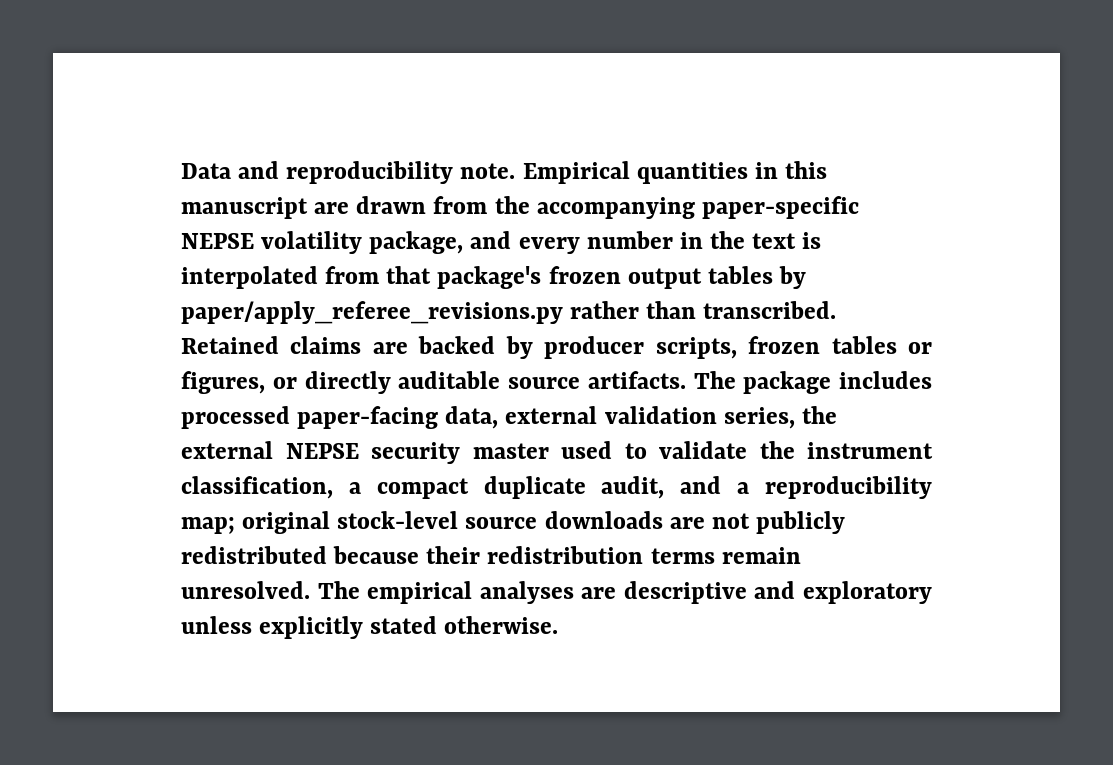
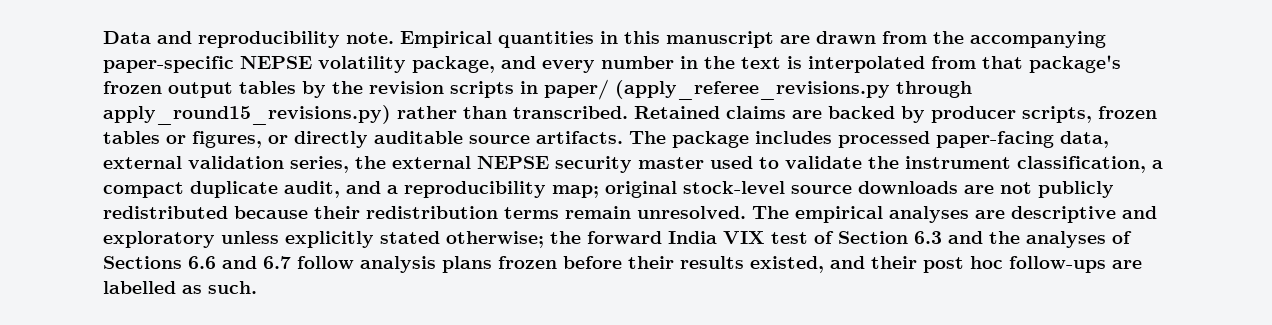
- Empirical quantities in this manuscript are drawn from the accompanying paper-specific NEPSE volatility package, and every number in the text is interpolated from that package's frozen output tables by paper/apply_referee_revisions.py rather than transcribed.
+ Empirical quantities in this manuscript are drawn from the accompanying paper-specific NEPSE volatility package, and every number in the text is interpolated from that package's frozen output tables by the revision scripts in paper/ (apply_referee_revisions.py through apply_round15_revisions.py) rather than transcribed.
- The empirical analyses are descriptive and exploratory unless explicitly stated otherwise.
+ The empirical analyses are descriptive and exploratory unless explicitly stated otherwise; the forward India VIX test of Section 6.3 and the analyses of Sections 6.6 and 6.7 follow analysis plans frozen before their results existed, and their post hoc follow-ups are labelled as such.

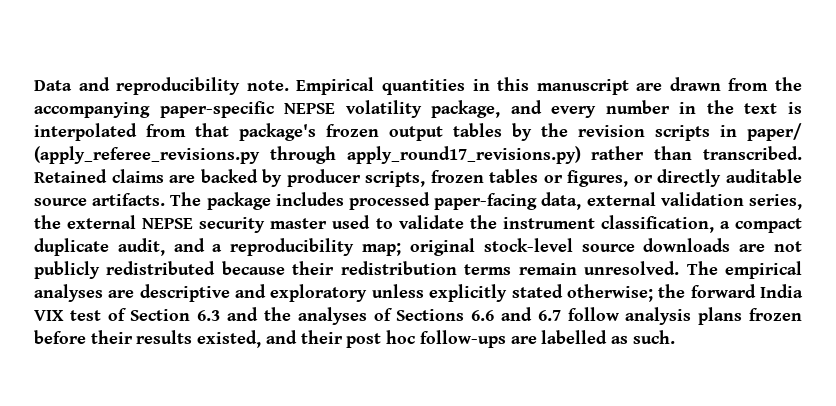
- Empirical quantities in this manuscript are drawn from the accompanying paper-specific NEPSE volatility package, and every number in the text is interpolated from that package's frozen output tables by the revision scripts in paper/ (apply_referee_revisions.py through apply_round15_revisions.py) rather than transcribed.
+ Empirical quantities in this manuscript are drawn from the accompanying paper-specific NEPSE volatility package, and every number in the text is interpolated from that package's frozen output tables by the revision scripts in paper/ (apply_referee_revisions.py through apply_round17_revisions.py) rather than transcribed.

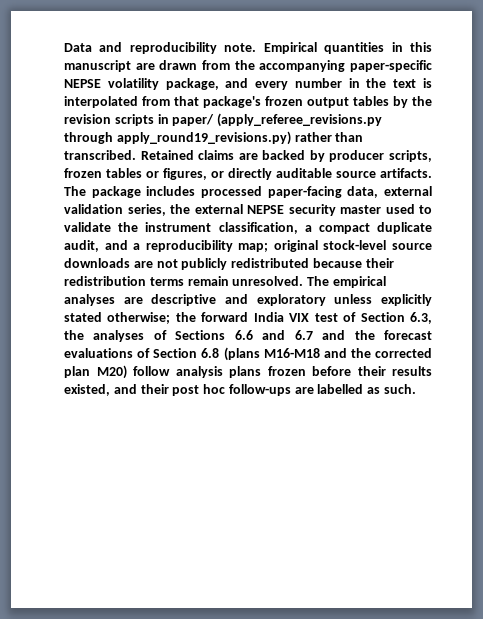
- Empirical quantities in this manuscript are drawn from the accompanying paper-specific NEPSE volatility package, and every number in the text is interpolated from that package's frozen output tables by the revision scripts in paper/ (apply_referee_revisions.py through apply_round17_revisions.py) rather than transcribed.
+ Empirical quantities in this manuscript are drawn from the accompanying paper-specific NEPSE volatility package, and every number in the text is interpolated from that package's frozen output tables by the revision scripts in paper/ (apply_referee_revisions.py through apply_round19_revisions.py) rather than transcribed.
- The empirical analyses are descriptive and exploratory unless explicitly stated otherwise; the forward India VIX test of Section 6.3 and the analyses of Sections 6.6 and 6.7 follow analysis plans frozen before their results existed, and their post hoc follow-ups are labelled as such.
+ The empirical analyses are descriptive and exploratory unless explicitly stated otherwise; the forward India VIX test of Section 6.3, the analyses of Sections 6.6 and 6.7 and the forecast evaluations of Section 6.8 (plans M16-M18 and the corrected plan M20) follow analysis plans frozen before their results existed, and their post hoc follow-ups are labelled as such.

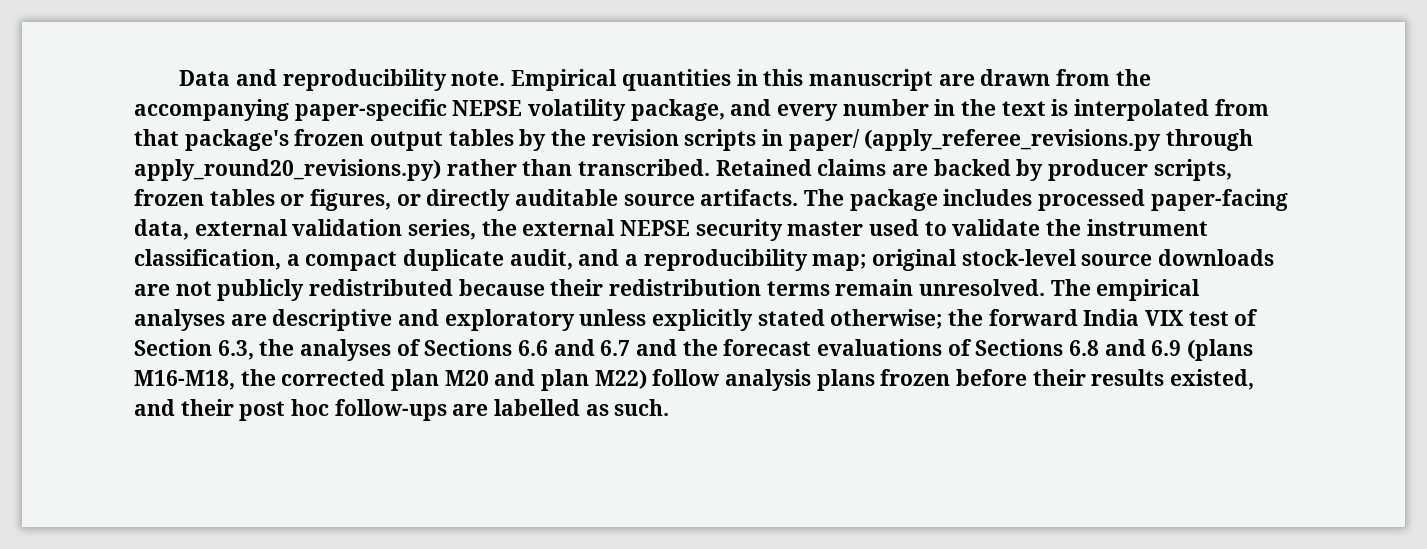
- Empirical quantities in this manuscript are drawn from the accompanying paper-specific NEPSE volatility package, and every number in the text is interpolated from that package's frozen output tables by the revision scripts in paper/ (apply_referee_revisions.py through apply_round19_revisions.py) rather than transcribed.
+ Empirical quantities in this manuscript are drawn from the accompanying paper-specific NEPSE volatility package, and every number in the text is interpolated from that package's frozen output tables by the revision scripts in paper/ (apply_referee_revisions.py through apply_round20_revisions.py) rather than transcribed.
- The empirical analyses are descriptive and exploratory unless explicitly stated otherwise; the forward India VIX test of Section 6.3, the analyses of Sections 6.6 and 6.7 and the forecast evaluations of Section 6.8 (plans M16-M18 and the corrected plan M20) follow analysis plans frozen before their results existed, and their post hoc follow-ups are labelled as such.
+ The empirical analyses are descriptive and exploratory unless explicitly stated otherwise; the forward India VIX test of Section 6.3, the analyses of Sections 6.6 and 6.7 and the forecast evaluations of Sections 6.8 and 6.9 (plans M16-M18, the corrected plan M20 and plan M22) follow analysis plans frozen before their results existed, and their post hoc follow-ups are labelled as such.

